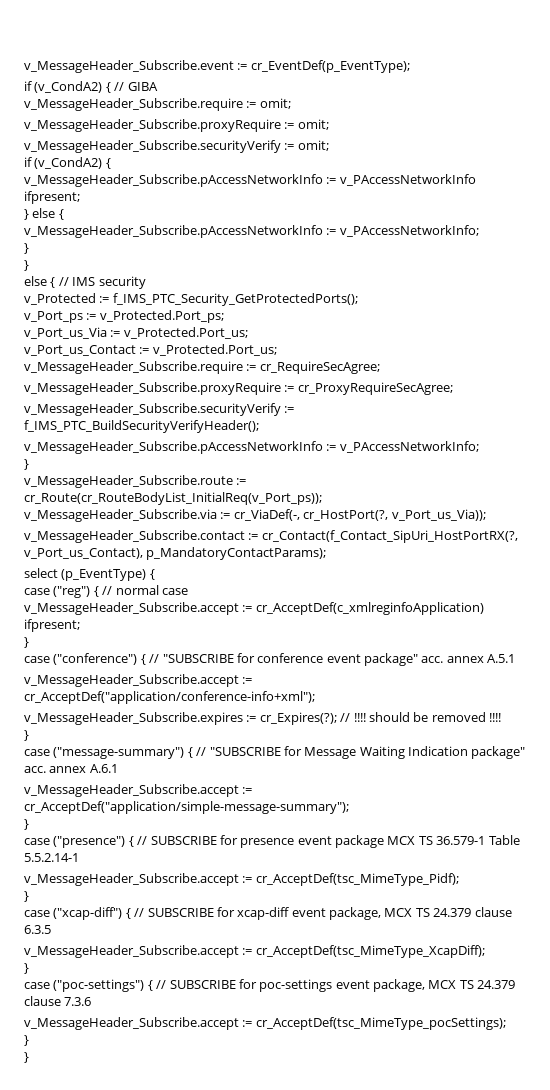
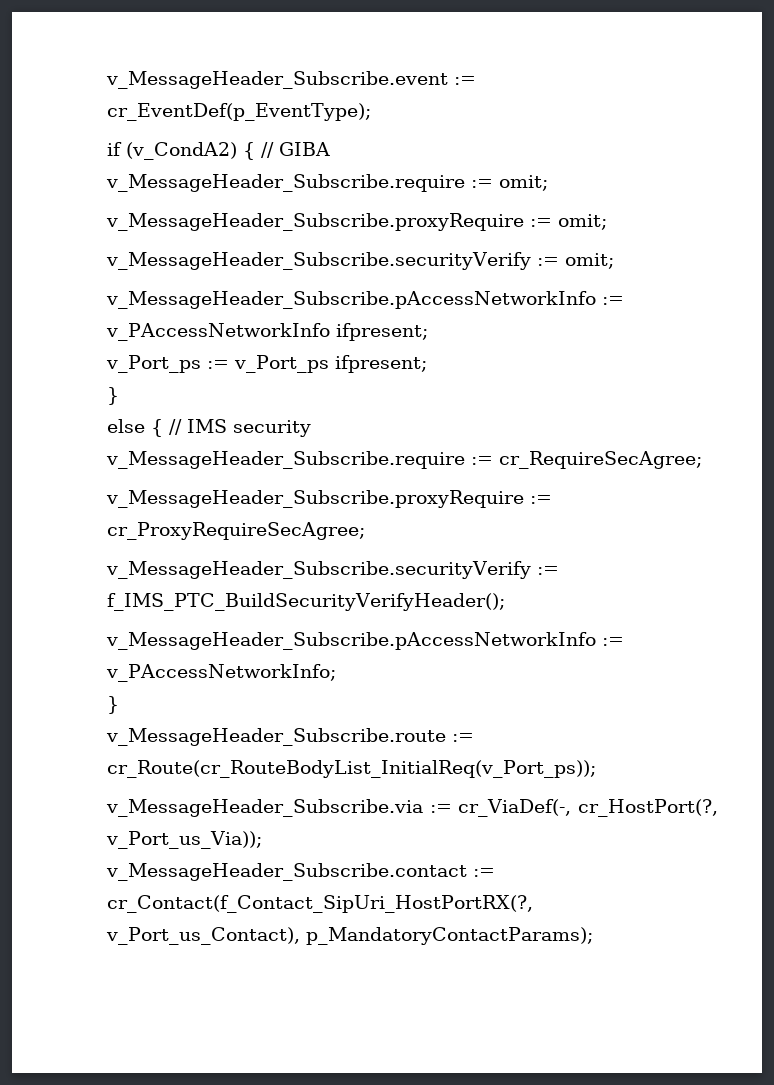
  v_MessageHeader_Subscribe.securityVerify := omit;
- if (v_CondA2) {
- } else {
- v_MessageHeader_Subscribe.pAccessNetworkInfo := v_PAccessNetworkInfo;
- }
+ v_Port_ps := v_Port_ps ifpresent;
- v_Protected := f_IMS_PTC_Security_GetProtectedPorts();
- v_Port_ps := v_Protected.Port_ps;
- v_Port_us_Via := v_Protected.Port_us;
- v_Port_us_Contact := v_Protected.Port_us;
- select (p_EventType) {
- case ("reg") { // normal case
- v_MessageHeader_Subscribe.accept := cr_AcceptDef(c_xmlreginfoApplication) ifpresent;
- }
- case ("conference") { // "SUBSCRIBE for conference event package" acc. annex A.5.1
- v_MessageHeader_Subscribe.accept := cr_AcceptDef("application/conference-info+xml");
- v_MessageHeader_Subscribe.expires := cr_Expires(?); // !!!! should be removed !!!!
- }
- case ("message-summary") { // "SUBSCRIBE for Message Waiting Indication package" acc. annex A.6.1
- v_MessageHeader_Subscribe.accept := cr_AcceptDef("application/simple-message-summary");
- }
- case ("presence") { // SUBSCRIBE for presence event package MCX TS 36.579-1 Table 5.5.2.14-1
- v_MessageHeader_Subscribe.accept := cr_AcceptDef(tsc_MimeType_Pidf);
- }
- case ("xcap-diff") { // SUBSCRIBE for xcap-diff event package, MCX TS 24.379 clause 6.3.5
- v_MessageHeader_Subscribe.accept := cr_AcceptDef(tsc_MimeType_XcapDiff);
- }
- case ("poc-settings") { // SUBSCRIBE for poc-settings event package, MCX TS 24.379 clause 7.3.6
- v_MessageHeader_Subscribe.accept := cr_AcceptDef(tsc_MimeType_pocSettings);
- }
- }

